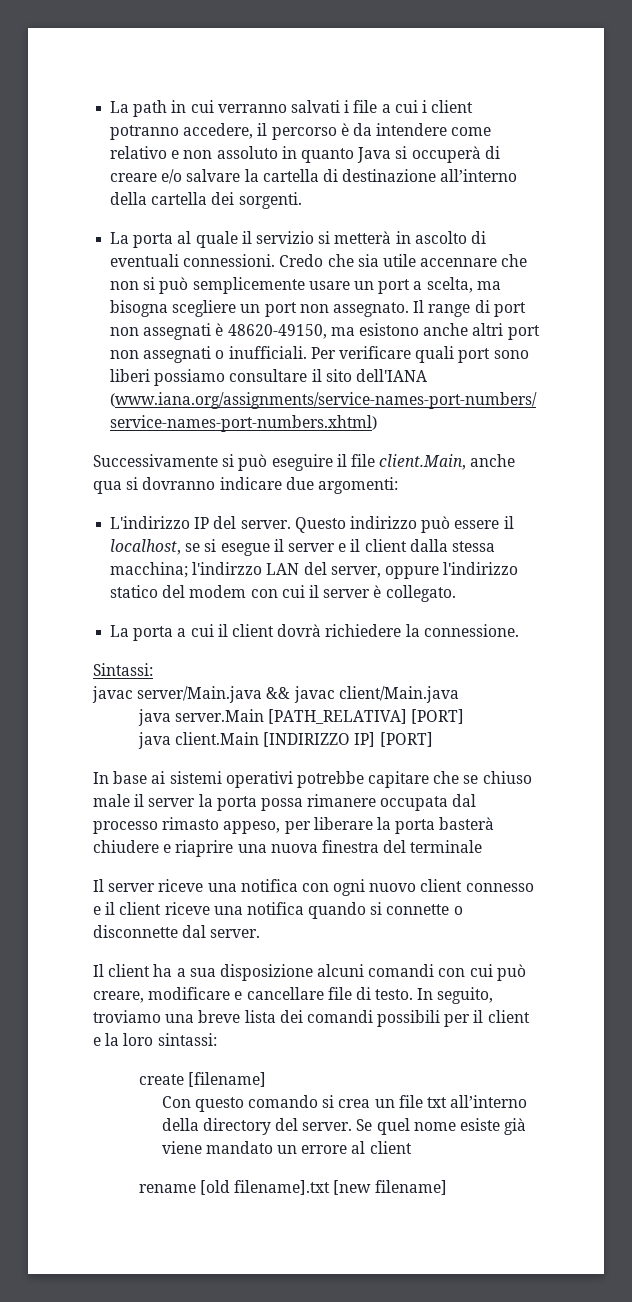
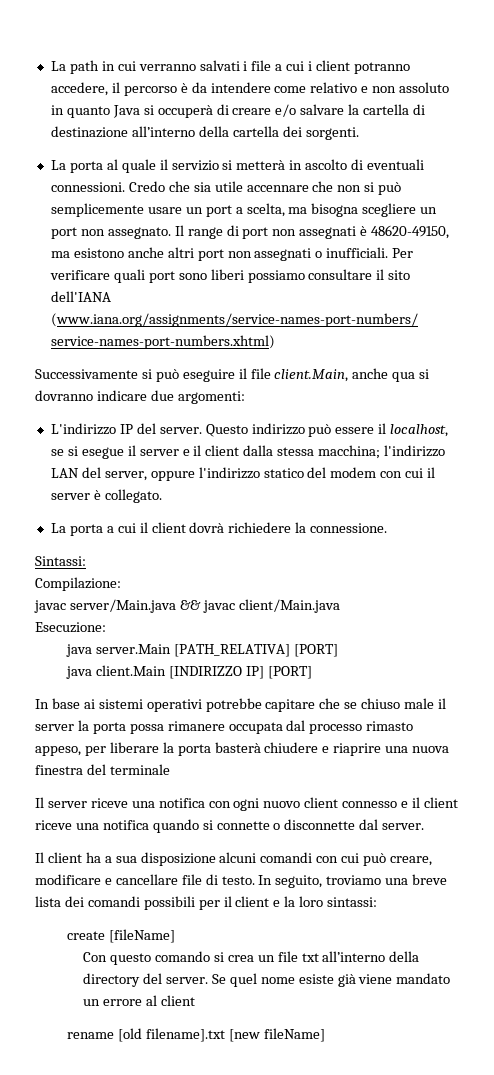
- Questo indirizzo può essere il localhost, se si esegue il server e il client dalla stessa macchina; l'indirzzo LAN del server, oppure l'indirizzo statico del modem con cui il server è collegato.
+ Questo indirizzo può essere il localhost, se si esegue il server e il client dalla stessa macchina; l'indirizzo LAN del server, oppure l'indirizzo statico del modem con cui il server è collegato.
+ Compilazione:
+ Esecuzione:
- create [filename]
+ create [fileName]
- rename [old filename].txt [new filename]
+ rename [old filename].txt [new fileName]

